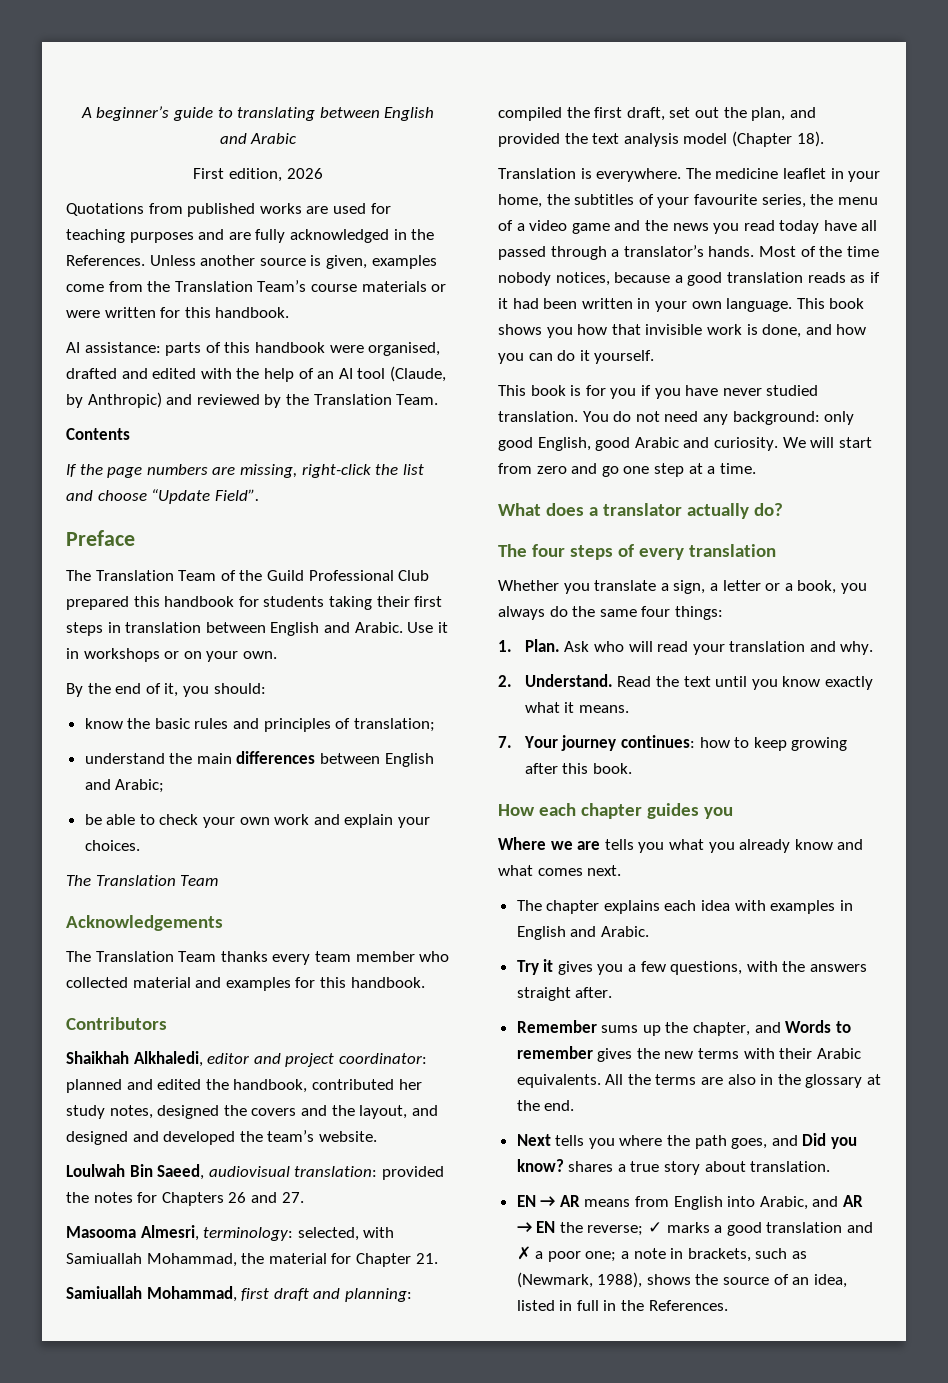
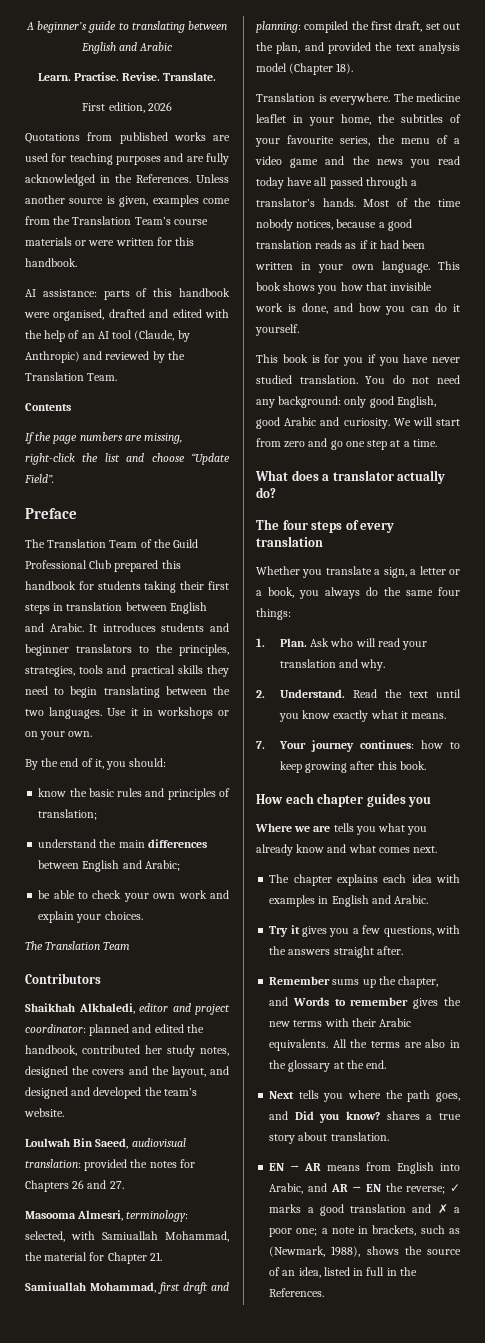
+ Learn. Practise. Revise. Translate.
+ It introduces students and beginner translators to the principles, strategies, tools and practical skills they need to begin translating between the two languages.
- Acknowledgements
- The Translation Team thanks every team member who collected material and examples for this handbook.

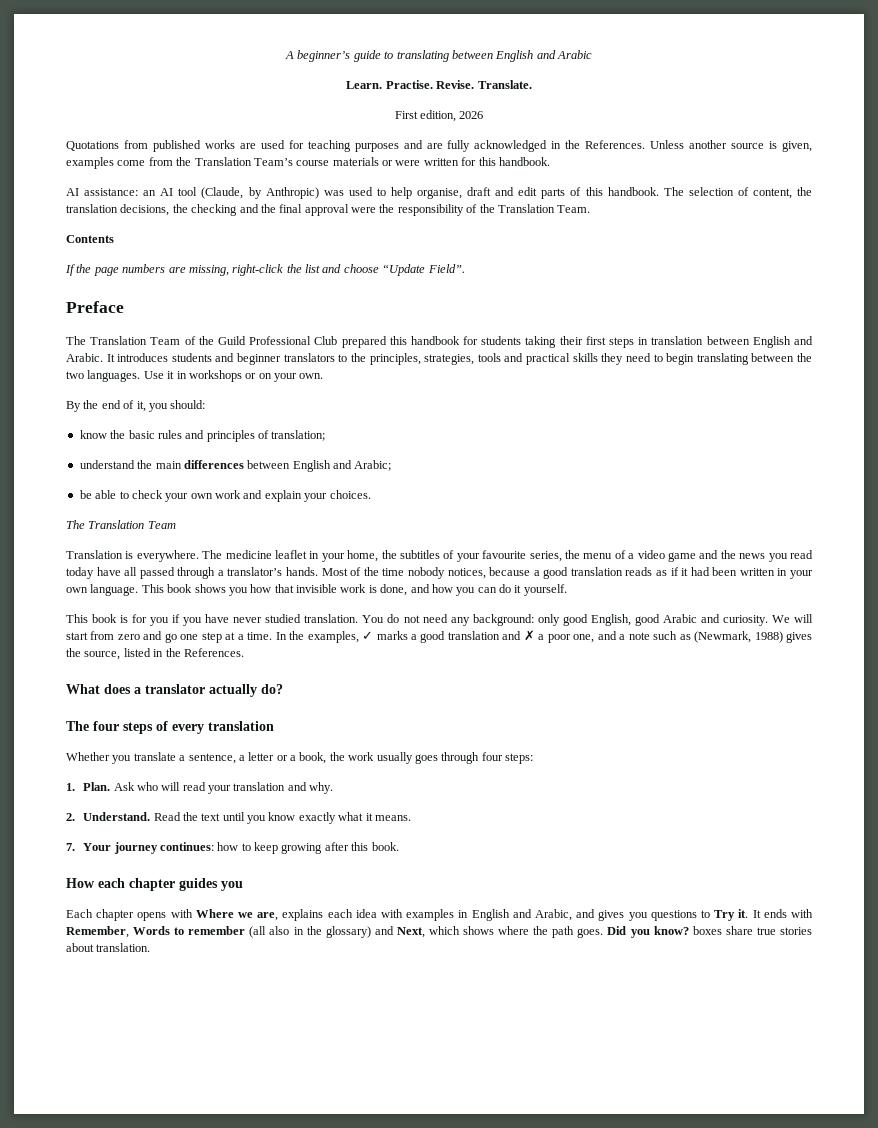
- AI assistance: parts of this handbook were organised, drafted and edited with the help of an AI tool (Claude, by Anthropic) and reviewed by the Translation Team.
+ AI assistance: an AI tool (Claude, by Anthropic) was used to help organise, draft and edit parts of this handbook. The selection of content, the translation decisions, the checking and the final approval were the responsibility of the Translation Team.
- Contributors
- Shaikhah Alkhaledi, editor and project coordinator: planned and edited the handbook, contributed her study notes, designed the covers and the layout, and designed and developed the team’s website.
- Loulwah Bin Saeed, audiovisual translation: provided the notes for Chapters 26 and 27.
- Masooma Almesri, terminology: selected, with Samiuallah Mohammad, the material for Chapter 21.
- Samiuallah Mohammad, first draft and planning: compiled the first draft, set out the plan, and provided the text analysis model (Chapter 18).
+ In the examples, ✓ marks a good translation and ✗ a poor one, and a note such as (Newmark, 1988) gives the source, listed in the References.
- Whether you translate a sign, a letter or a book, you always do the same four things:
+ Whether you translate a sentence, a letter or a book, the work usually goes through four steps:
- Where we are tells you what you already know and what comes next.
- The chapter explains each idea with examples in English and Arabic.
- Try it gives you a few questions, with the answers straight after.
- Remember sums up the chapter, and Words to remember gives the new terms with their Arabic equivalents. All the terms are also in the glossary at the end.
- Next tells you where the path goes, and Did you know? shares a true story about translation.
- EN → AR means from English into Arabic, and AR → EN the reverse; ✓ marks a good translation and ✗ a poor one; a note in brackets, such as (Newmark, 1988), shows the source of an idea, listed in full in the References.
+ Each chapter opens with Where we are, explains each idea with examples in English and Arabic, and gives you questions to Try it. It ends with Remember, Words to remember (all also in the glossary) and Next, which shows where the path goes. Did you know? boxes share true stories about translation.

